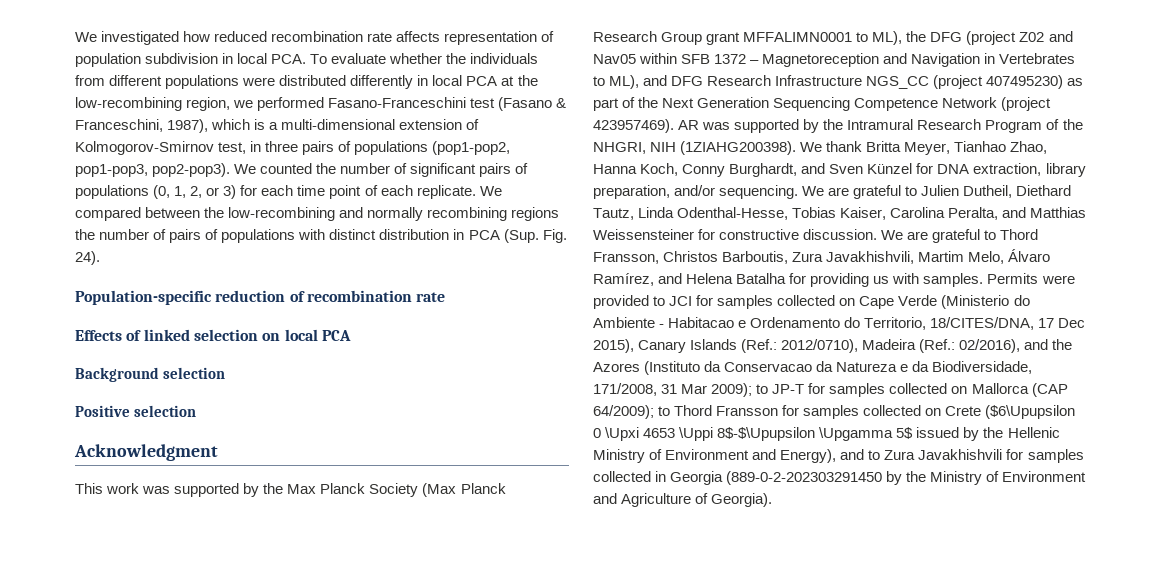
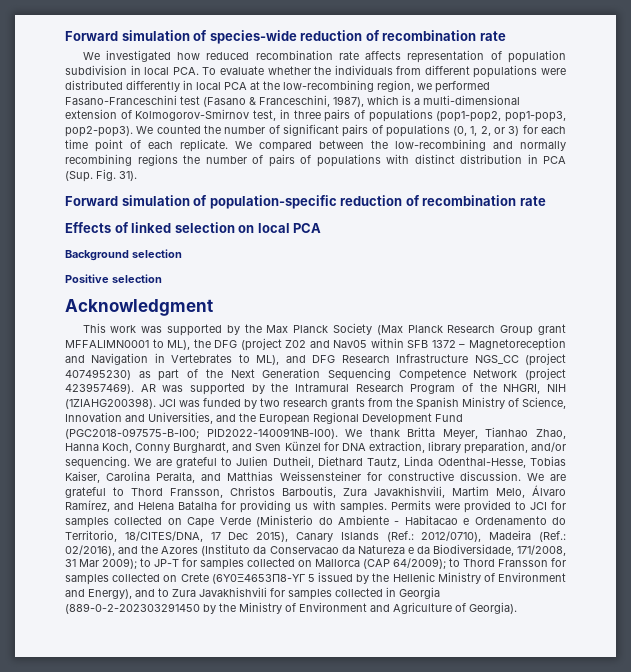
+ Forward simulation of species-wide reduction of recombination rate
- We compared between the low-recombining and normally recombining regions the number of pairs of populations with distinct distribution in PCA (Sup. Fig. 24).
- Population-specific reduction of recombination rate
+ We compared between the low-recombining and normally recombining regions the number of pairs of populations with distinct distribution in PCA (Sup. Fig. 31).
+ Forward simulation of population-specific reduction of recombination rate
+ JCI was funded by two research grants from the Spanish Ministry of Science, Innovation and Universities, and the European Regional Development Fund (PGC2018-097575-B-I00; PID2022-140091NB-I00).
- to Thord Fransson for samples collected on Crete ($6\Upupsilon 0 \Upxi 4653 \Uppi 8$-$\Upupsilon \Upgamma 5$ issued by the Hellenic Ministry of Environment and Energy), and to Zura Javakhishvili for samples collected in Georgia (889-0-2-202303291450 by the Ministry of Environment and Agriculture of Georgia).
+ to Thord Fransson for samples collected on Crete (6Υ0Ξ4653Π8-ΥΓ 5 issued by the Hellenic Ministry of Environment and Energy), and to Zura Javakhishvili for samples collected in Georgia (889-0-2-202303291450 by the Ministry of Environment and Agriculture of Georgia).

